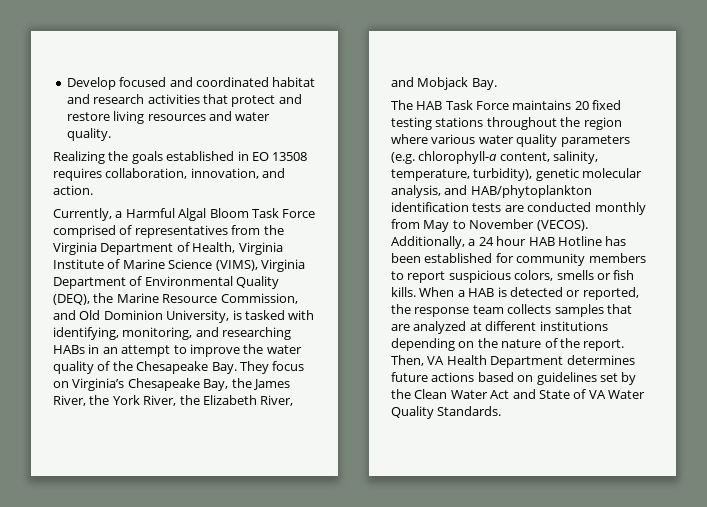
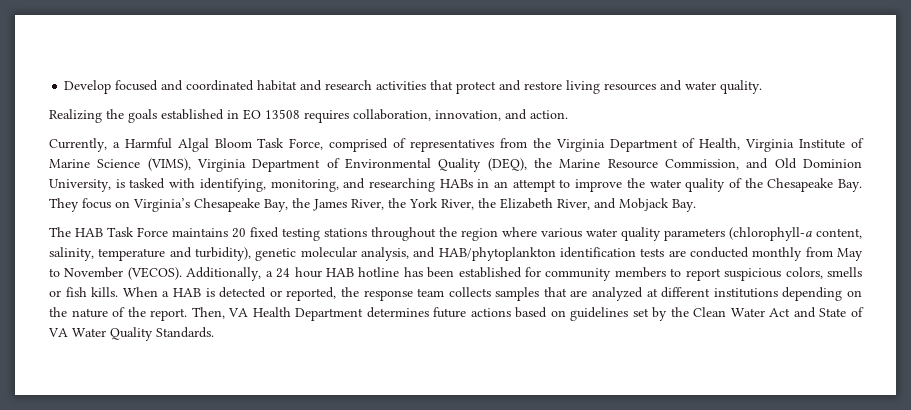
- Currently, a Harmful Algal Bloom Task Force comprised of representatives from the Virginia Department of Health, Virginia Institute of Marine Science (VIMS), Virginia Department of Environmental Quality (DEQ), the Marine Resource Commission, and Old Dominion University, is tasked with identifying, monitoring, and researching HABs in an attempt to improve the water quality of the Chesapeake Bay. They focus on Virginia’s Chesapeake Bay, the James River, the York River, the Elizabeth River, and Mobjack Bay.
+ Currently, a Harmful Algal Bloom Task Force, comprised of representatives from the Virginia Department of Health, Virginia Institute of Marine Science (VIMS), Virginia Department of Environmental Quality (DEQ), the Marine Resource Commission, and Old Dominion University, is tasked with identifying, monitoring, and researching HABs in an attempt to improve the water quality of the Chesapeake Bay. They focus on Virginia’s Chesapeake Bay, the James River, the York River, the Elizabeth River, and Mobjack Bay.
- The HAB Task Force maintains 20 fixed testing stations throughout the region where various water quality parameters (e.g. chlorophyll-a content, salinity, temperature, turbidity), genetic molecular analysis, and HAB/phytoplankton identification tests are conducted monthly from May to November (VECOS).
+ The HAB Task Force maintains 20 fixed testing stations throughout the region where various water quality parameters (chlorophyll-a content, salinity, temperature and turbidity), genetic molecular analysis, and HAB/phytoplankton identification tests are conducted monthly from May to November (VECOS).
- Additionally, a 24 hour HAB Hotline has been established for community members to report suspicious colors, smells or fish kills.
+ Additionally, a 24 hour HAB hotline has been established for community members to report suspicious colors, smells or fish kills.

